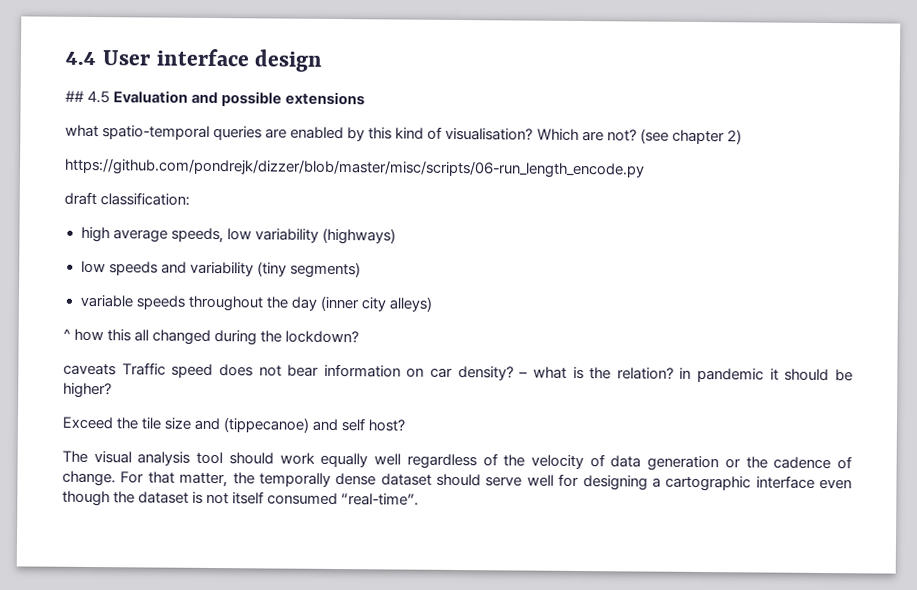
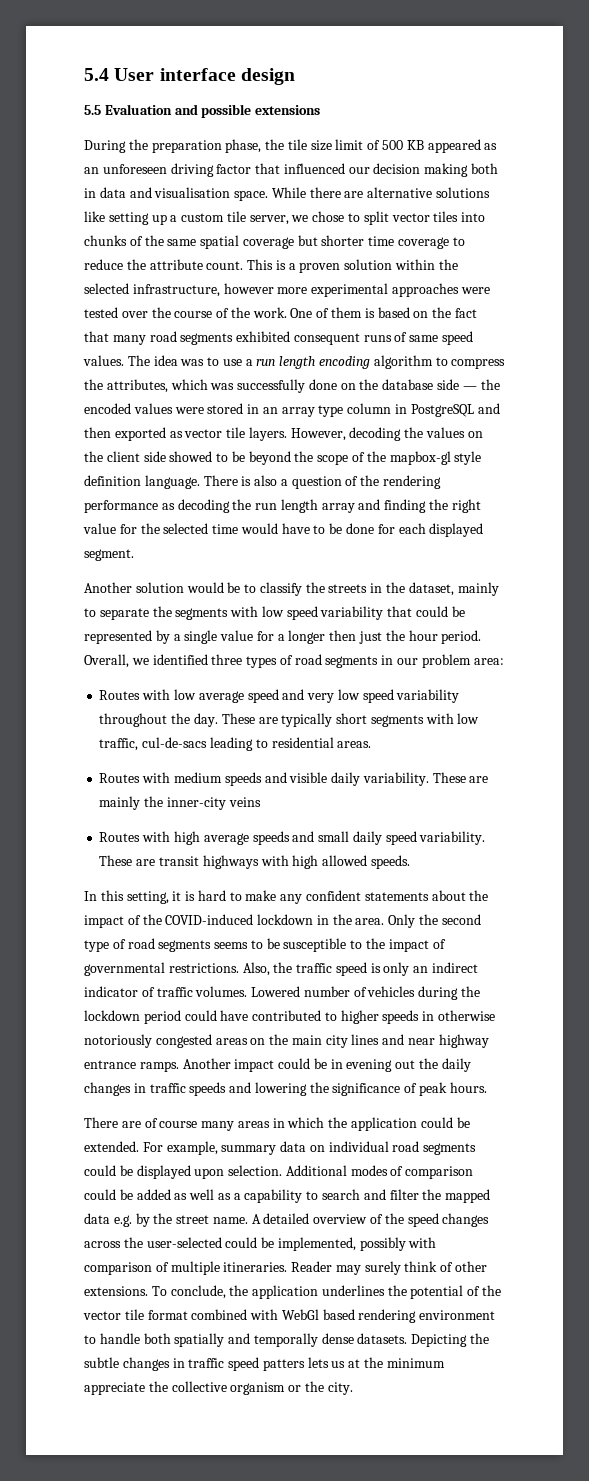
- 4.4 User interface design
+ 5.4 User interface design
- ## 4.5 Evaluation and possible extensions
+ 5.5 Evaluation and possible extensions
- what spatio-temporal queries are enabled by this kind of visualisation? Which are not? (see chapter 2)
- https://github.com/pondrejk/dizzer/blob/master/misc/scripts/06-run_length_encode.py
- draft classification:
- high average speeds, low variability (highways)
- low speeds and variability (tiny segments)
- variable speeds throughout the day (inner city alleys)
- ^ how this all changed during the lockdown?
- caveats Traffic speed does not bear information on car density? – what is the relation? in pandemic it should be higher?
- Exceed the tile size and (tippecanoe) and self host?
- The visual analysis tool should work equally well regardless of the velocity of data generation or the cadence of change. For that matter, the temporally dense dataset should serve well for designing a cartographic interface even though the dataset is not itself consumed “real-time”.
+ During the preparation phase, the tile size limit of 500 KB appeared as an unforeseen driving factor that influenced our decision making both in data and visualisation space. While there are alternative solutions like setting up a custom tile server, we chose to split vector tiles into chunks of the same spatial coverage but shorter time coverage to reduce the attribute count. This is a proven solution within the selected infrastructure, however more experimental approaches were tested over the course of the work. One of them is based on the fact that many road segments exhibited consequent runs of same speed values. The idea was to use a run length encoding algorithm to compress the attributes, which was successfully done on the database side — the encoded values were stored in an array type column in PostgreSQL and then exported as vector tile layers. However, decoding the values on the client side showed to be beyond the scope of the mapbox-gl style definition language. There is also a question of the rendering performance as decoding the run length array and finding the right value for the selected time would have to be done for each displayed segment.
+ Another solution would be to classify the streets in the dataset, mainly to separate the segments with low speed variability that could be represented by a single value for a longer then just the hour period. Overall, we identified three types of road segments in our problem area:
+ Routes with low average speed and very low speed variability throughout the day. These are typically short segments with low traffic, cul-de-sacs leading to residential areas.
+ Routes with medium speeds and visible daily variability. These are mainly the inner-city veins
+ Routes with high average speeds and small daily speed variability. These are transit highways with high allowed speeds.
+ In this setting, it is hard to make any confident statements about the impact of the COVID-induced lockdown in the area. Only the second type of road segments seems to be susceptible to the impact of governmental restrictions. Also, the traffic speed is only an indirect indicator of traffic volumes. Lowered number of vehicles during the lockdown period could have contributed to higher speeds in otherwise notoriously congested areas on the main city lines and near highway entrance ramps. Another impact could be in evening out the daily changes in traffic speeds and lowering the significance of peak hours.
+ There are of course many areas in which the application could be extended. For example, summary data on individual road segments could be displayed upon selection. Additional modes of comparison could be added as well as a capability to search and filter the mapped data e.g. by the street name. A detailed overview of the speed changes across the user-selected could be implemented, possibly with comparison of multiple itineraries. Reader may surely think of other extensions. To conclude, the application underlines the potential of the vector tile format combined with WebGl based rendering environment to handle both spatially and temporally dense datasets. Depicting the subtle changes in traffic speed patters lets us at the minimum appreciate the collective organism or the city.

